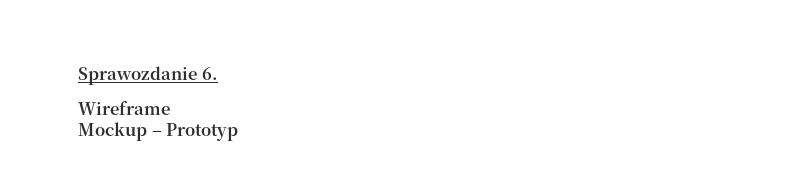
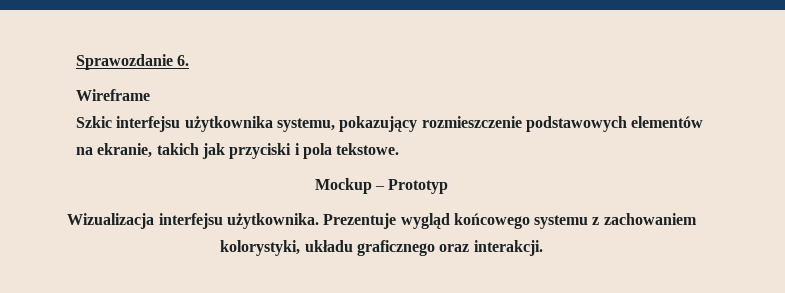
+ Szkic interfejsu użytkownika systemu, pokazujący rozmieszczenie podstawowych elementów na ekranie, takich jak przyciski i pola tekstowe.
  Mockup – Prototyp
+ Wizualizacja interfejsu użytkownika. Prezentuje wygląd końcowego systemu z zachowaniem kolorystyki, układu graficznego oraz interakcji.

